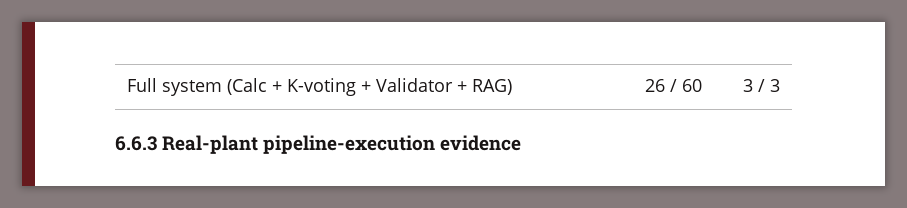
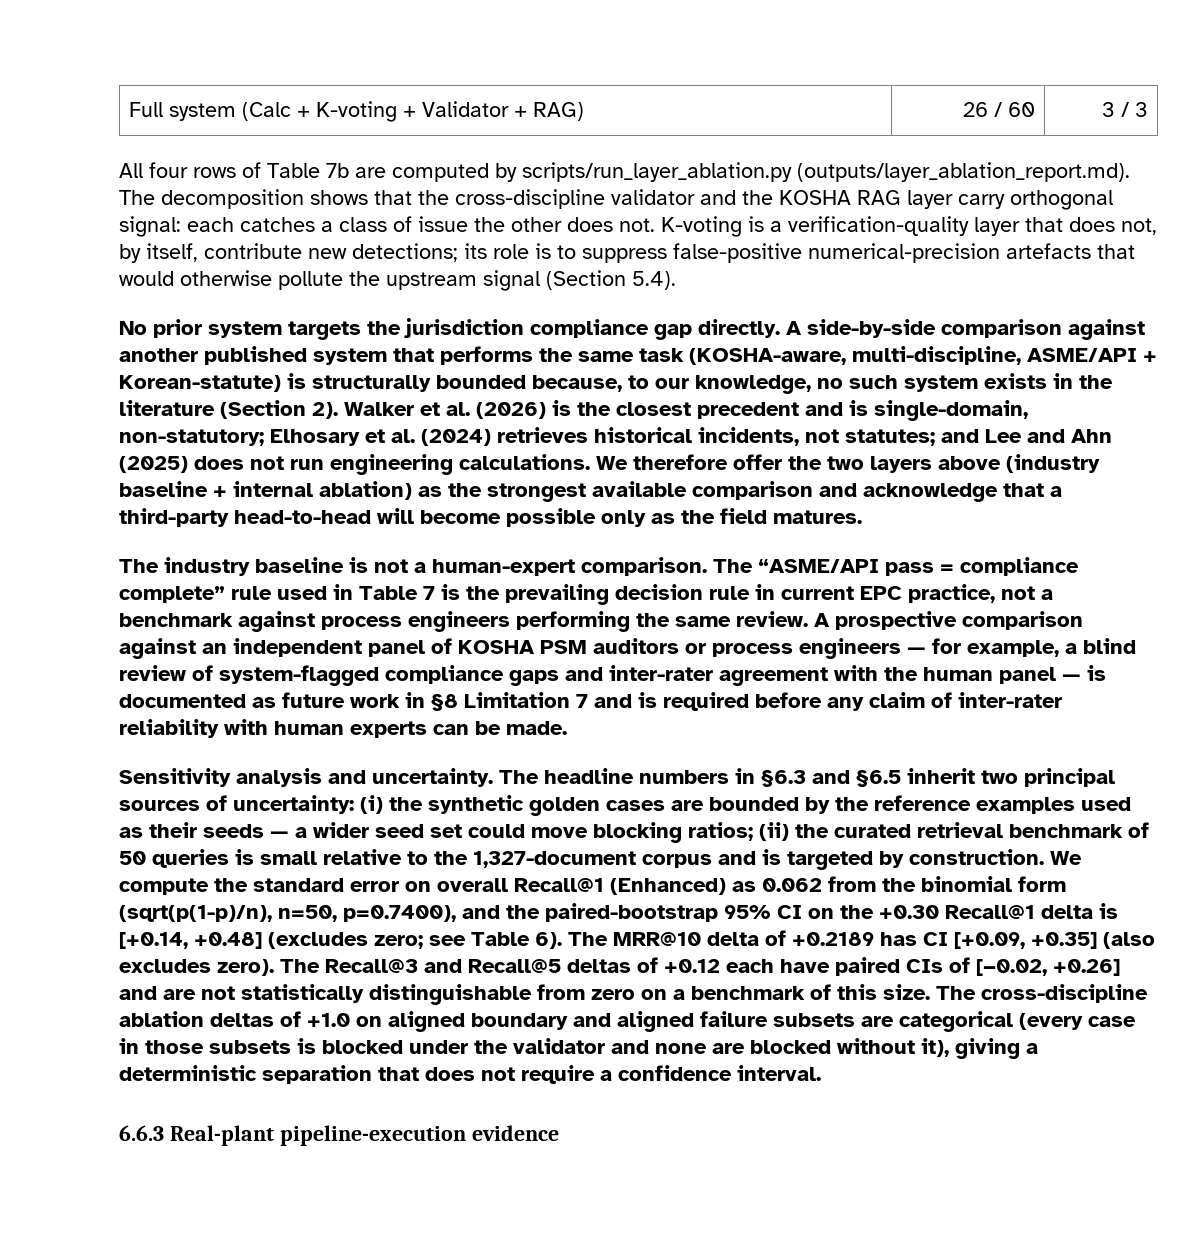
+ All four rows of Table 7b are computed by scripts/run_layer_ablation.py (outputs/layer_ablation_report.md). The decomposition shows that the cross-discipline validator and the KOSHA RAG layer carry orthogonal signal: each catches a class of issue the other does not. K-voting is a verification-quality layer that does not, by itself, contribute new detections; its role is to suppress false-positive numerical-precision artefacts that would otherwise pollute the upstream signal (Section 5.4).
+ No prior system targets the jurisdiction compliance gap directly. A side-by-side comparison against another published system that performs the same task (KOSHA-aware, multi-discipline, ASME/API + Korean-statute) is structurally bounded because, to our knowledge, no such system exists in the literature (Section 2). Walker et al. (2026) is the closest precedent and is single-domain, non-statutory; Elhosary et al. (2024) retrieves historical incidents, not statutes; and Lee and Ahn (2025) does not run engineering calculations. We therefore offer the two layers above (industry baseline + internal ablation) as the strongest available comparison and acknowledge that a third-party head-to-head will become possible only as the field matures.
+ The industry baseline is not a human-expert comparison. The “ASME/API pass = compliance complete” rule used in Table 7 is the prevailing decision rule in current EPC practice, not a benchmark against process engineers performing the same review. A prospective comparison against an independent panel of KOSHA PSM auditors or process engineers — for example, a blind review of system-flagged compliance gaps and inter-rater agreement with the human panel — is documented as future work in §8 Limitation 7 and is required before any claim of inter-rater reliability with human experts can be made.
+ Sensitivity analysis and uncertainty. The headline numbers in §6.3 and §6.5 inherit two principal sources of uncertainty: (i) the synthetic golden cases are bounded by the reference examples used as their seeds — a wider seed set could move blocking ratios; (ii) the curated retrieval benchmark of 50 queries is small relative to the 1,327-document corpus and is targeted by construction. We compute the standard error on overall Recall@1 (Enhanced) as 0.062 from the binomial form (sqrt(p(1-p)/n), n=50, p=0.7400), and the paired-bootstrap 95% CI on the +0.30 Recall@1 delta is [+0.14, +0.48] (excludes zero; see Table 6). The MRR@10 delta of +0.2189 has CI [+0.09, +0.35] (also excludes zero). The Recall@3 and Recall@5 deltas of +0.12 each have paired CIs of [−0.02, +0.26] and are not statistically distinguishable from zero on a benchmark of this size. The cross-discipline ablation deltas of +1.0 on aligned boundary and aligned failure subsets are categorical (every case in those subsets is blocked under the validator and none are blocked without it), giving a deterministic separation that does not require a confidence interval.

